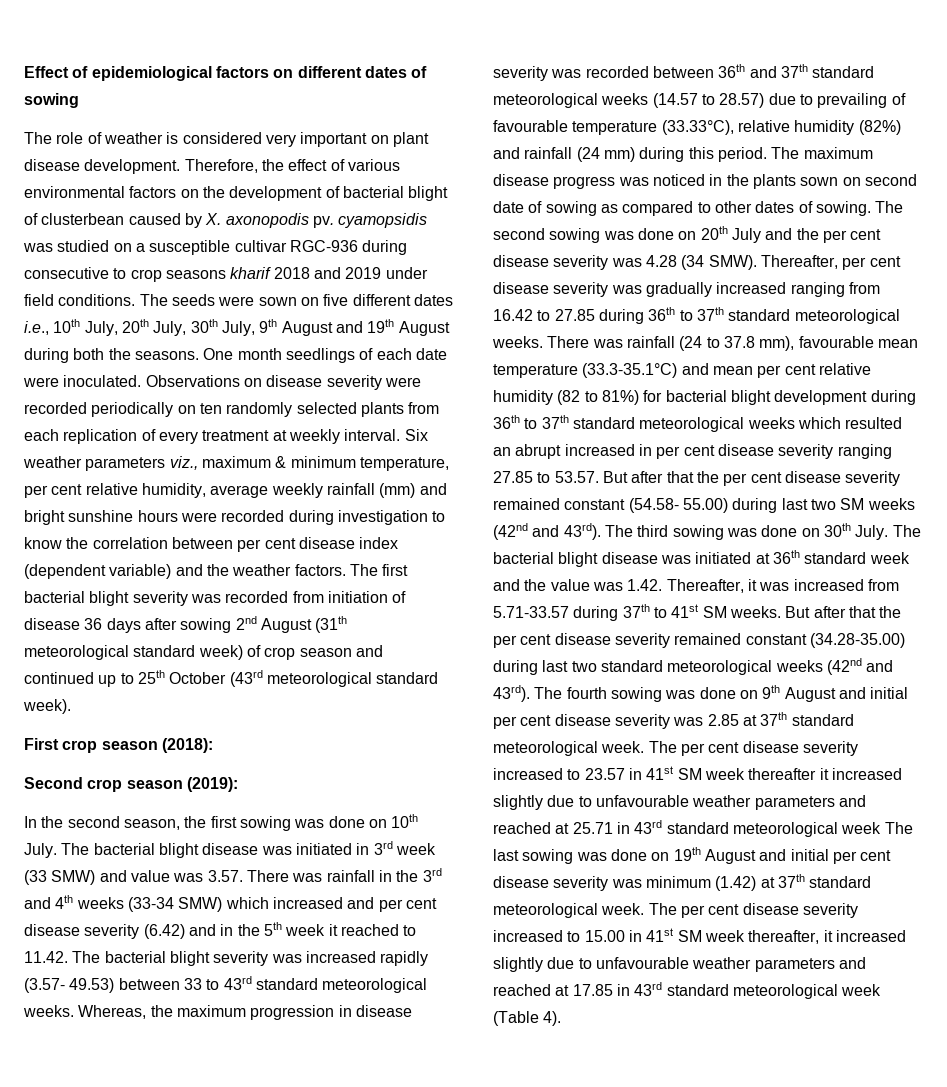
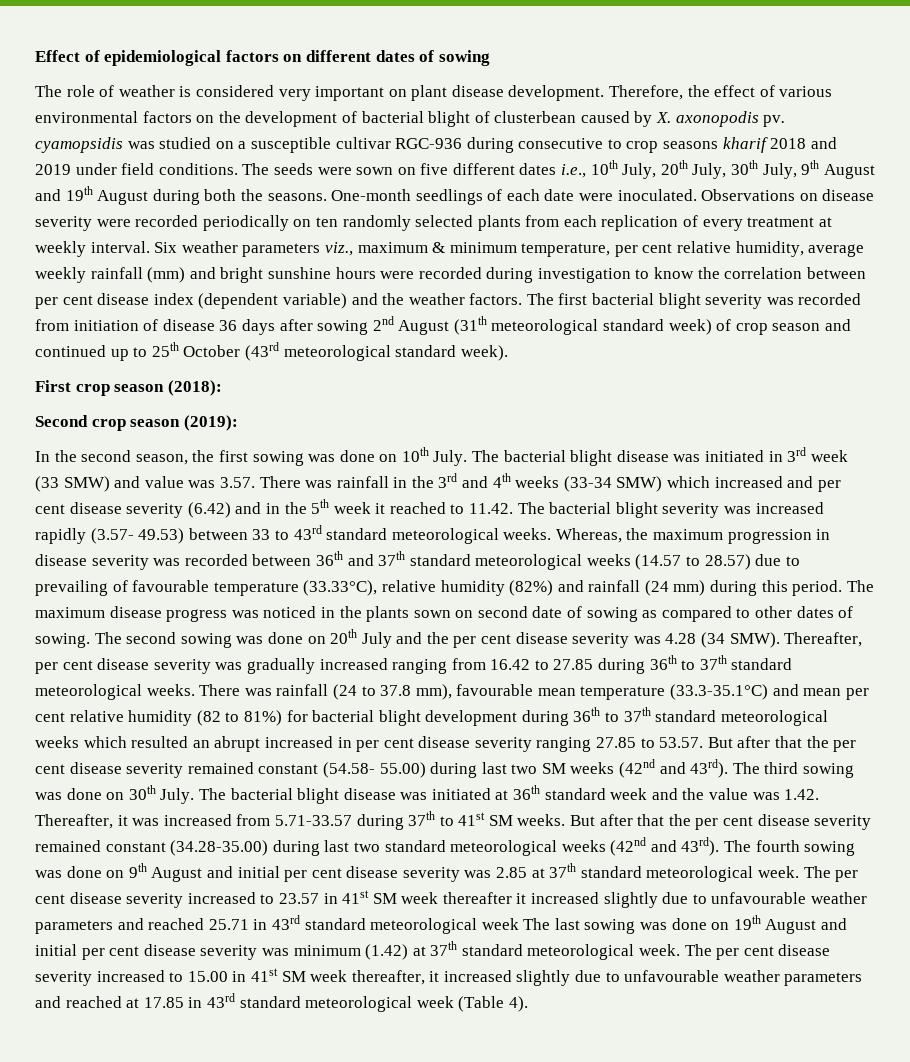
- One month seedlings of each date were inoculated.
+ One-month seedlings of each date were inoculated.
- The per cent disease severity increased to 23.57 in 41st SM week thereafter it increased slightly due to unfavourable weather parameters and reached at 25.71 in 43rd standard meteorological week The last sowing was done on 19th August and initial per cent disease severity was minimum (1.42) at 37th standard meteorological week.
+ The per cent disease severity increased to 23.57 in 41st SM week thereafter it increased slightly due to unfavourable weather parameters and reached 25.71 in 43rd standard meteorological week The last sowing was done on 19th August and initial per cent disease severity was minimum (1.42) at 37th standard meteorological week.

